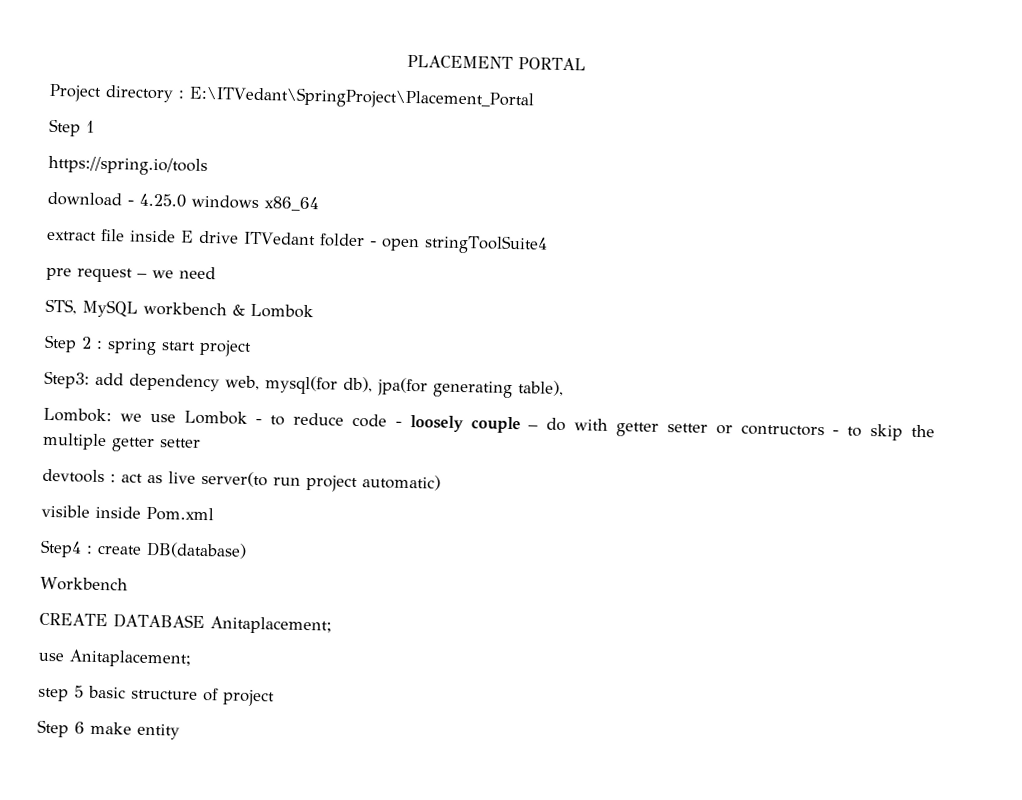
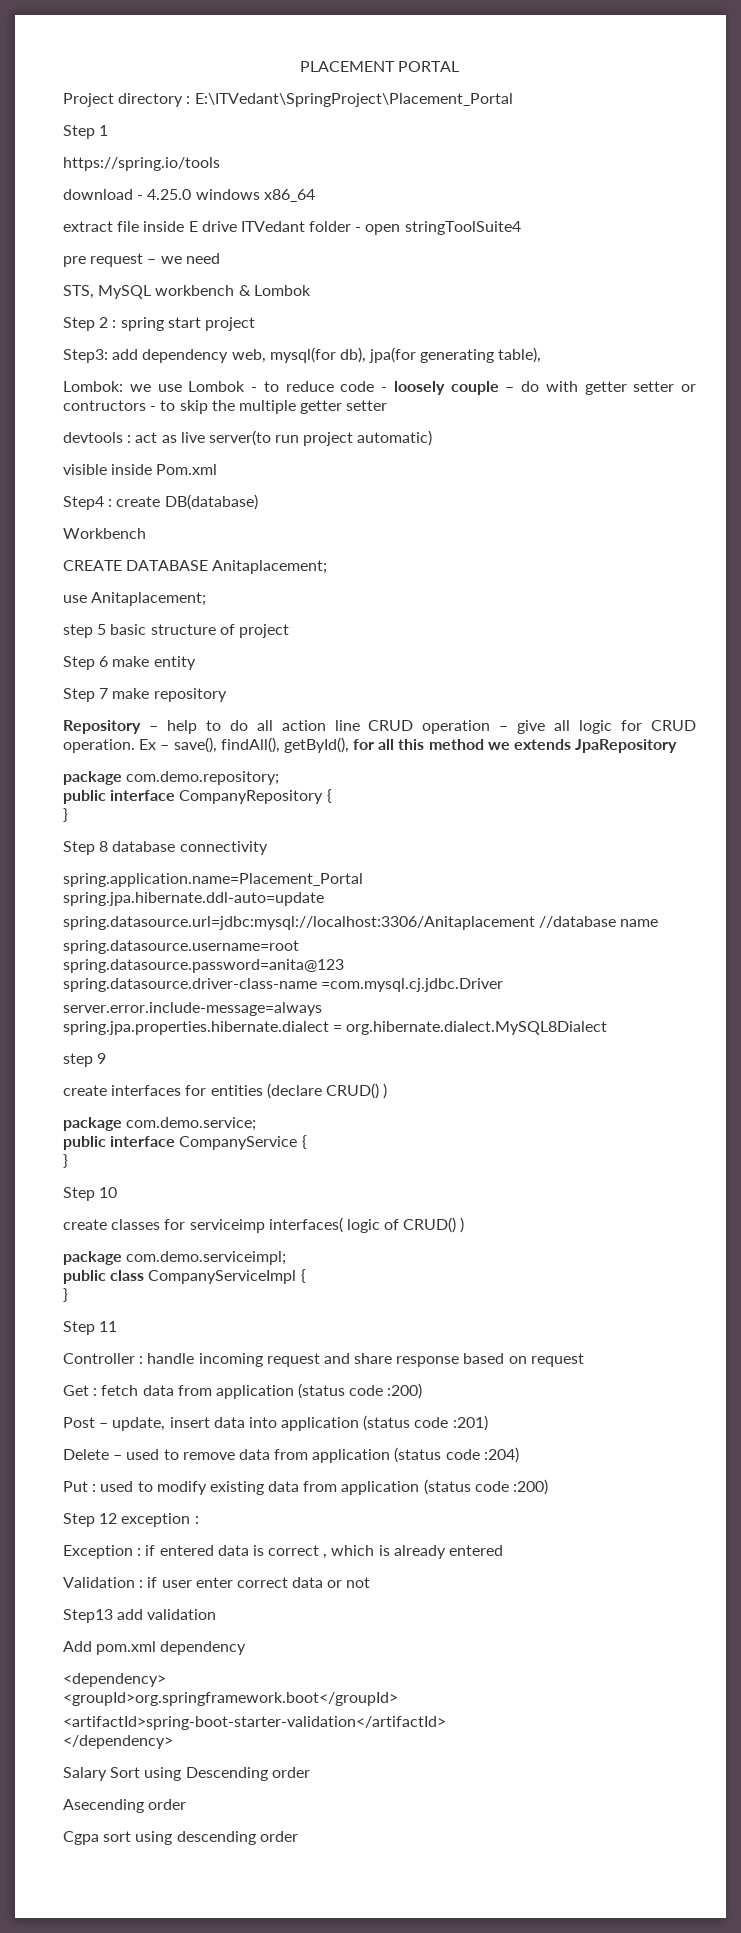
+ Step 7 make repository
+ Repository – help to do all action line CRUD operation – give all logic for CRUD operation. Ex – save(), findAll(), getById(), for all this method we extends JpaRepository
+ package com.demo.repository;
+ public interface CompanyRepository {
+ }
+ Step 8 database connectivity
+ spring.application.name=Placement_Portal
+ spring.jpa.hibernate.ddl-auto=update
+ spring.datasource.url=jdbc:mysql://localhost:3306/Anitaplacement //database name
+ spring.datasource.username=root
+ spring.datasource.password=anita@123
+ spring.datasource.driver-class-name =com.mysql.cj.jdbc.Driver
+ server.error.include-message=always
+ spring.jpa.properties.hibernate.dialect = org.hibernate.dialect.MySQL8Dialect
+ step 9
+ create interfaces for entities (declare CRUD() )
+ package com.demo.service;
+ public interface CompanyService {
+ }
+ Step 10
+ create classes for serviceimp interfaces( logic of CRUD() )
+ package com.demo.serviceimpl;
+ public class CompanyServiceImpl {
+ }
+ Step 11
+ Controller : handle incoming request and share response based on request
+ Get : fetch data from application (status code :200)
+ Post – update, insert data into application (status code :201)
+ Delete – used to remove data from application (status code :204)
+ Put : used to modify existing data from application (status code :200)
+ Step 12 exception :
+ Exception : if entered data is correct , which is already entered
+ Validation : if user enter correct data or not
+ Step13 add validation
+ Add pom.xml dependency
+ <dependency>
+ <groupId>org.springframework.boot</groupId>
+ <artifactId>spring-boot-starter-validation</artifactId>
+ </dependency>
+ Salary Sort using Descending order
+ Asecending order
+ Cgpa sort using descending order

